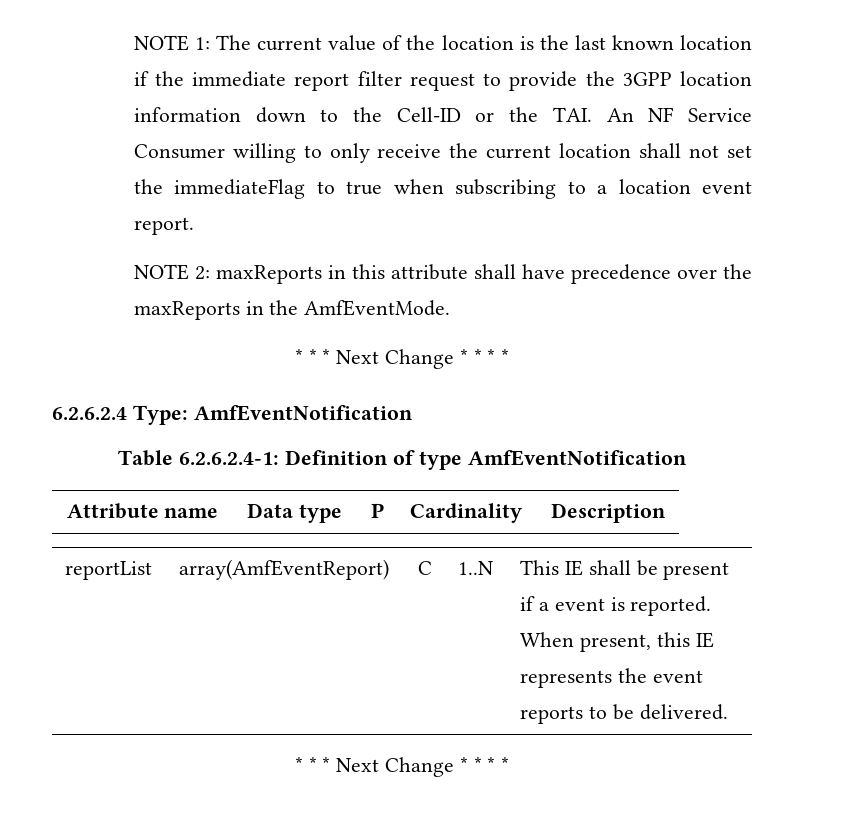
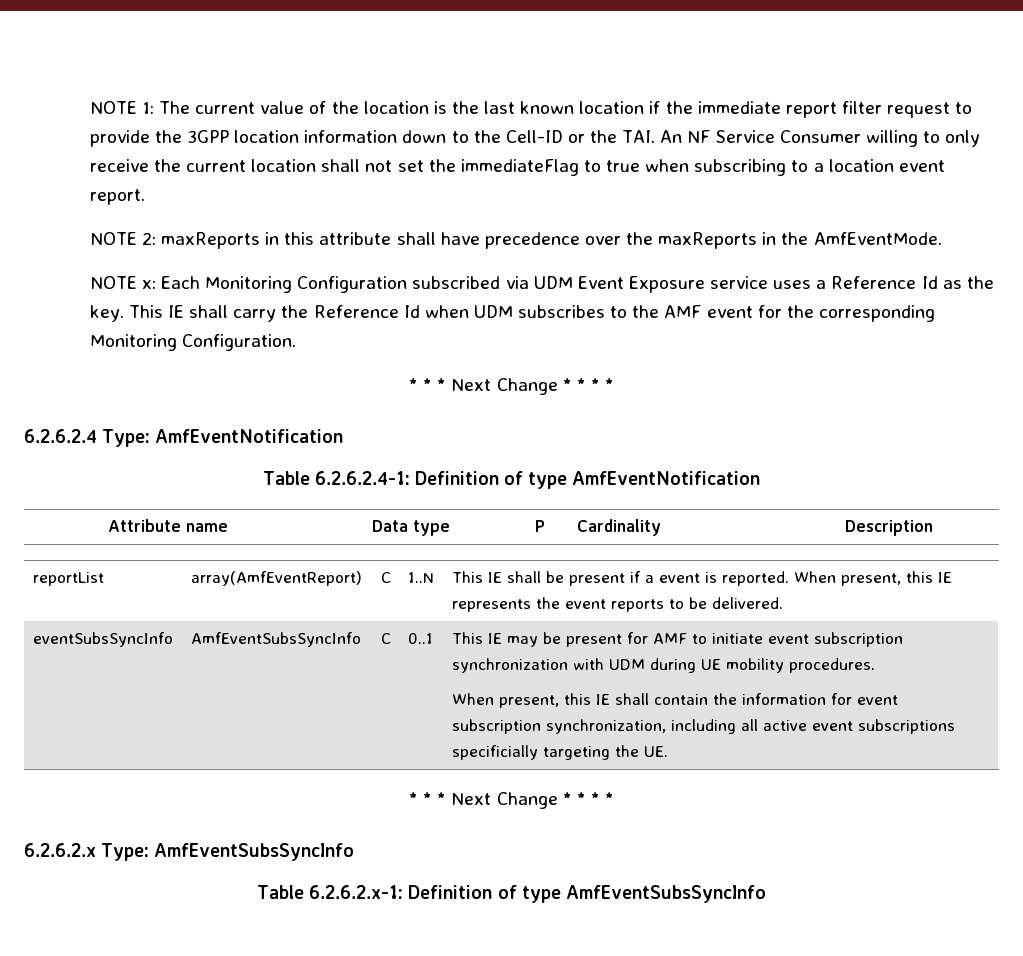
+ NOTE x: Each Monitoring Configuration subscribed via UDM Event Exposure service uses a Reference Id as the key. This IE shall carry the Reference Id when UDM subscribes to the AMF event for the corresponding Monitoring Configuration.
  reportList | array(AmfEventReport) | C | 1..N | This IE shall be present if a event is reported. When present, this IE represents the event reports to be delivered.
+ eventSubsSyncInfo | AmfEventSubsSyncInfo | C | 0..1 | This IE may be present for AMF to initiate event subscription synchronization with UDM during UE mobility procedures.
+ When present, this IE shall contain the information for event subscription synchronization, including all active event subscriptions specificially targeting the UE.
  * * * Next Change * * * *
+ 6.2.6.2.x Type: AmfEventSubsSyncInfo
+ Table 6.2.6.2.x-1: Definition of type AmfEventSubsSyncInfo

